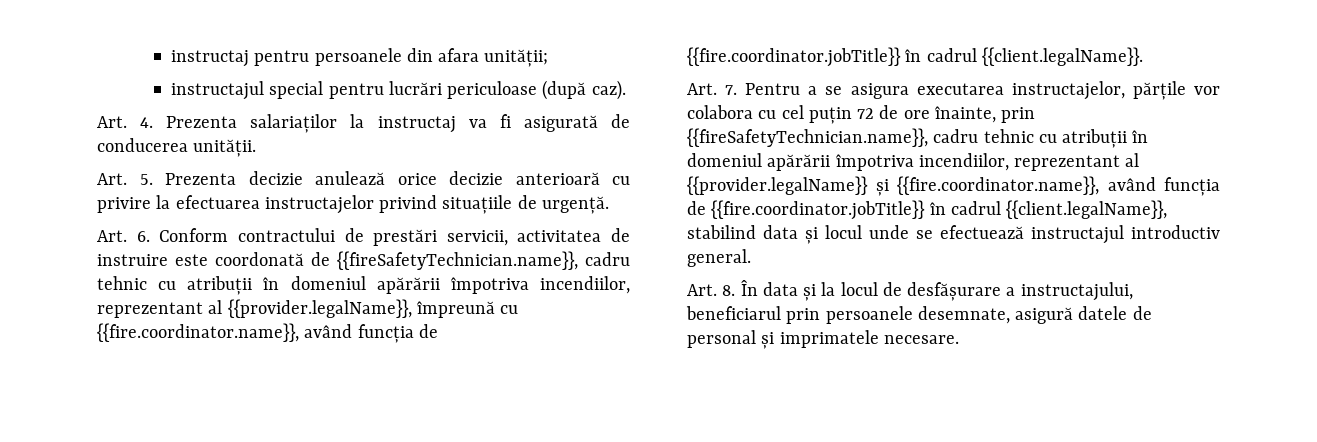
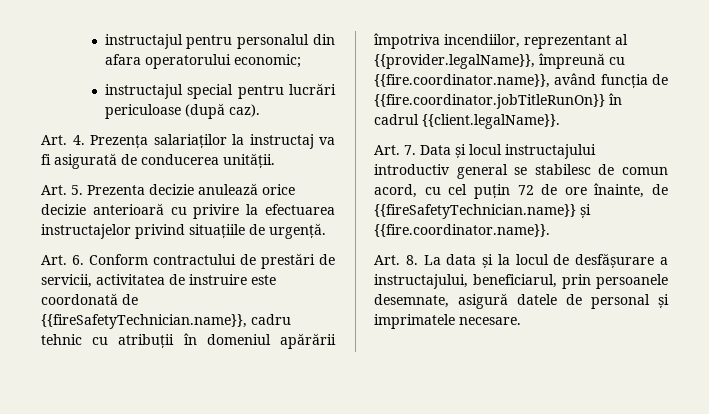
- instructaj pentru persoanele din afara unității;
+ instructajul pentru personalul din afara operatorului economic;
- Art. 4. Prezenta salariaților la instructaj va fi asigurată de conducerea unității.
+ Art. 4. Prezența salariaților la instructaj va fi asigurată de conducerea unității.
- Art. 6. Conform contractului de prestări servicii, activitatea de instruire este coordonată de {{fireSafetyTechnician.name}}, cadru tehnic cu atribuții în domeniul apărării împotriva incendiilor, reprezentant al {{provider.legalName}}, împreună cu {{fire.coordinator.name}}, având funcția de {{fire.coordinator.jobTitle}} în cadrul {{client.legalName}}.
+ Art. 6. Conform contractului de prestări de servicii, activitatea de instruire este coordonată de {{fireSafetyTechnician.name}}, cadru tehnic cu atribuții în domeniul apărării împotriva incendiilor, reprezentant al {{provider.legalName}}, împreună cu {{fire.coordinator.name}}, având funcția de {{fire.coordinator.jobTitleRunOn}} în cadrul {{client.legalName}}.
- Art. 7. Pentru a se asigura executarea instructajelor, părțile vor colabora cu cel puțin 72 de ore înainte, prin {{fireSafetyTechnician.name}}, cadru tehnic cu atribuții în domeniul apărării împotriva incendiilor, reprezentant al {{provider.legalName}} și {{fire.coordinator.name}}, având funcția de {{fire.coordinator.jobTitle}} în cadrul {{client.legalName}}, stabilind data și locul unde se efectuează instructajul introductiv general.
+ Art. 7. Data și locul instructajului introductiv general se stabilesc de comun acord, cu cel puțin 72 de ore înainte, de {{fireSafetyTechnician.name}} și {{fire.coordinator.name}}.
- Art. 8. În data și la locul de desfășurare a instructajului, beneficiarul prin persoanele desemnate, asigură datele de personal și imprimatele necesare.
+ Art. 8. La data și la locul de desfășurare a instructajului, beneficiarul, prin persoanele desemnate, asigură datele de personal și imprimatele necesare.

